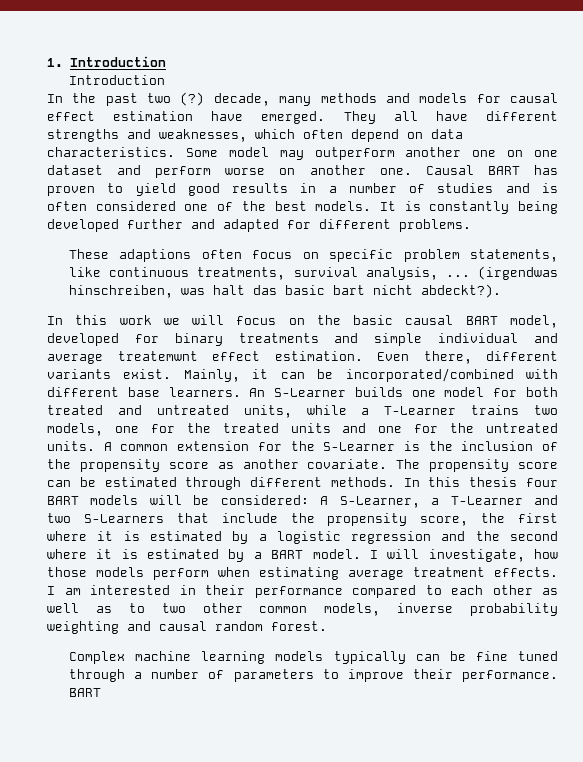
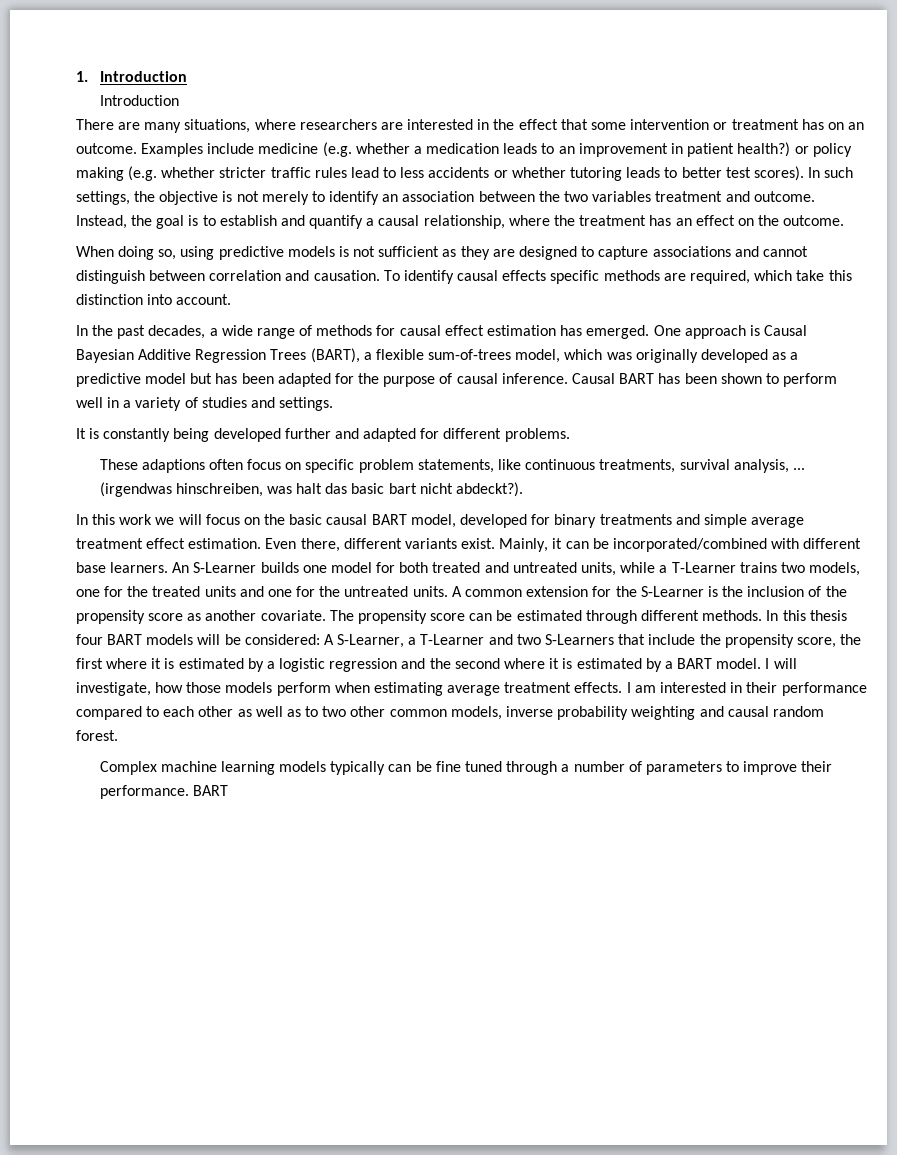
- In the past two (?) decade, many methods and models for causal effect estimation have emerged. They all have different strengths and weaknesses, which often depend on data characteristics. Some model may outperform another one on one dataset and perform worse on another one. Causal BART has proven to yield good results in a number of studies and is often considered one of the best models. It is constantly being developed further and adapted for different problems.
+ There are many situations, where researchers are interested in the effect that some intervention or treatment has on an outcome. Examples include medicine (e.g. whether a medication leads to an improvement in patient health?) or policy making (e.g. whether stricter traffic rules lead to less accidents or whether tutoring leads to better test scores). In such settings, the objective is not merely to identify an association between the two variables treatment and outcome. Instead, the goal is to establish and quantify a causal relationship, where the treatment has an effect on the outcome.
+ When doing so, using predictive models is not sufficient as they are designed to capture associations and cannot distinguish between correlation and causation. To identify causal effects specific methods are required, which take this distinction into account.
+ In the past decades, a wide range of methods for causal effect estimation has emerged. One approach is Causal Bayesian Additive Regression Trees (BART), a flexible sum-of-trees model, which was originally developed as a predictive model but has been adapted for the purpose of causal inference. Causal BART has been shown to perform well in a variety of studies and settings.
+ It is constantly being developed further and adapted for different problems.
- In this work we will focus on the basic causal BART model, developed for binary treatments and simple individual and average treatemwnt effect estimation.
+ In this work we will focus on the basic causal BART model, developed for binary treatments and simple average treatment effect estimation.

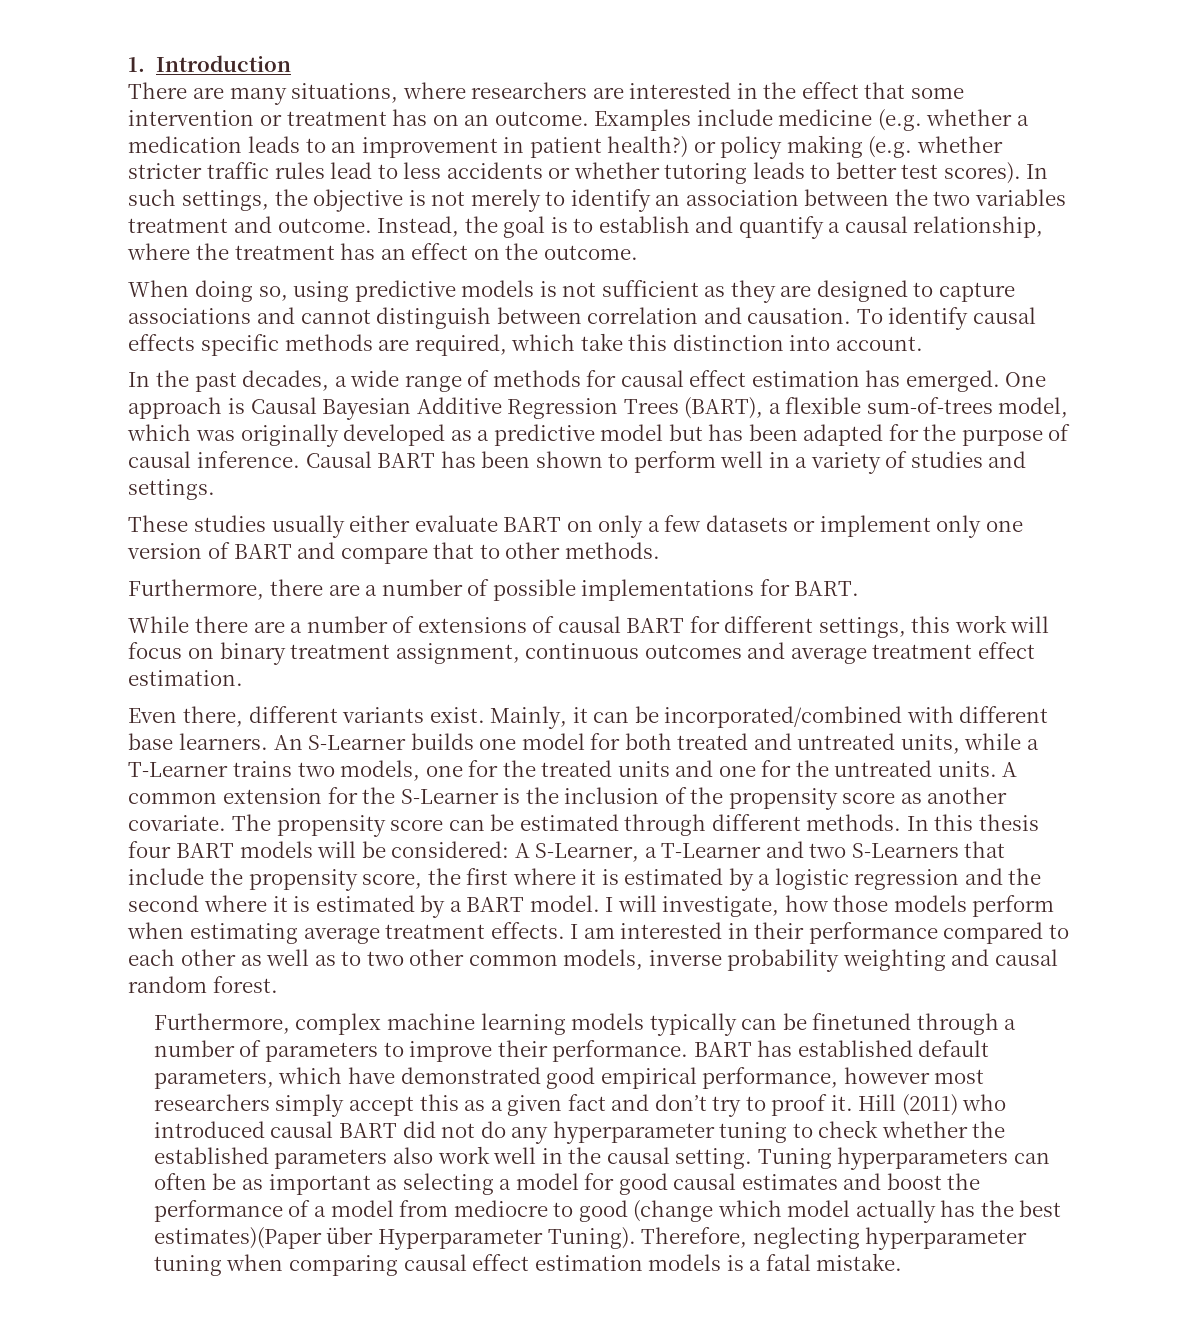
  1. Introduction
- Introduction
- It is constantly being developed further and adapted for different problems.
- These adaptions often focus on specific problem statements, like continuous treatments, survival analysis, ... (irgendwas hinschreiben, was halt das basic bart nicht abdeckt?).
- In this work we will focus on the basic causal BART model, developed for binary treatments and simple average treatment effect estimation. Even there, different variants exist.
+ These studies usually either evaluate BART on only a few datasets or implement only one version of BART and compare that to other methods.
+ Furthermore, there are a number of possible implementations for BART.
+ While there are a number of extensions of causal BART for different settings, this work will focus on binary treatment assignment, continuous outcomes and average treatment effect estimation.
+ Even there, different variants exist.
- Complex machine learning models typically can be fine tuned through a number of parameters to improve their performance. BART
+ Furthermore, complex machine learning models typically can be finetuned through a number of parameters to improve their performance. BART has established default parameters, which have demonstrated good empirical performance, however most researchers simply accept this as a given fact and don’t try to proof it. Hill (2011) who introduced causal BART did not do any hyperparameter tuning to check whether the established parameters also work well in the causal setting. Tuning hyperparameters can often be as important as selecting a model for good causal estimates and boost the performance of a model from mediocre to good (change which model actually has the best estimates)(Paper über Hyperparameter Tuning). Therefore, neglecting hyperparameter tuning when comparing causal effect estimation models is a fatal mistake.

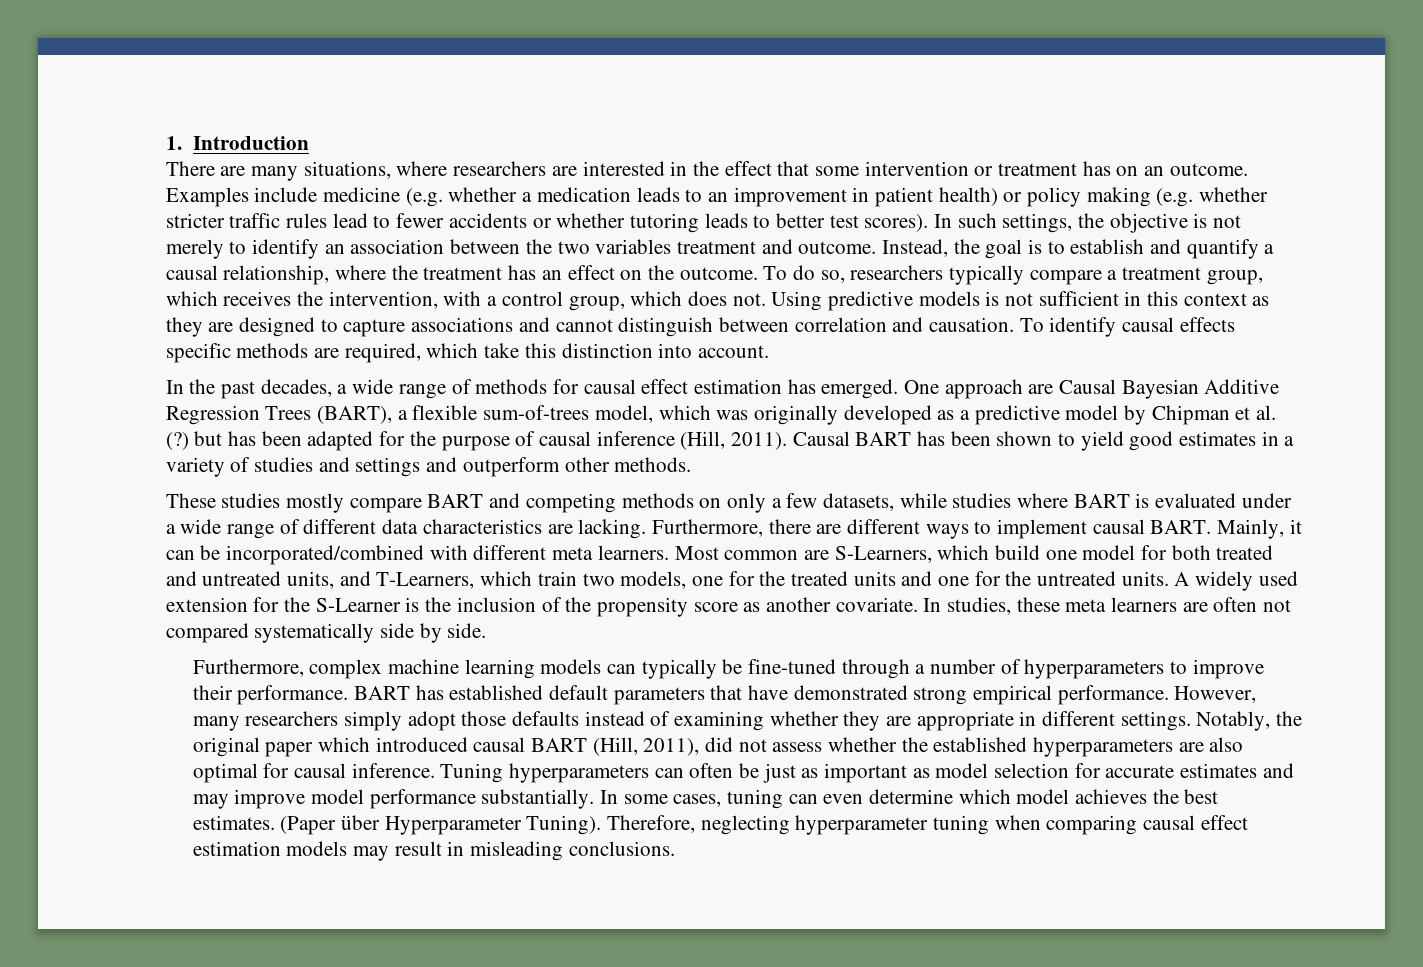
- Examples include medicine (e.g. whether a medication leads to an improvement in patient health?) or policy making (e.g. whether stricter traffic rules lead to less accidents or whether tutoring leads to better test scores).
+ Examples include medicine (e.g. whether a medication leads to an improvement in patient health) or policy making (e.g. whether stricter traffic rules lead to fewer accidents or whether tutoring leads to better test scores).
- Instead, the goal is to establish and quantify a causal relationship, where the treatment has an effect on the outcome.
- When doing so, using predictive models is not sufficient as they are designed to capture associations and cannot distinguish between correlation and causation.
+ Instead, the goal is to establish and quantify a causal relationship, where the treatment has an effect on the outcome. To do so, researchers typically compare a treatment group, which receives the intervention, with a control group, which does not. Using predictive models is not sufficient in this context as they are designed to capture associations and cannot distinguish between correlation and causation.
- One approach is Causal Bayesian Additive Regression Trees (BART), a flexible sum-of-trees model, which was originally developed as a predictive model but has been adapted for the purpose of causal inference.
+ One approach are Causal Bayesian Additive Regression Trees (BART), a flexible sum-of-trees model, which was originally developed as a predictive model by Chipman et al. (?) but has been adapted for the purpose of causal inference (Hill, 2011).
- Causal BART has been shown to perform well in a variety of studies and settings.
- These studies usually either evaluate BART on only a few datasets or implement only one version of BART and compare that to other methods.
- Furthermore, there are a number of possible implementations for BART.
- While there are a number of extensions of causal BART for different settings, this work will focus on binary treatment assignment, continuous outcomes and average treatment effect estimation.
- Even there, different variants exist.
+ Causal BART has been shown to yield good estimates in a variety of studies and settings and outperform other methods.
+ These studies mostly compare BART and competing methods on only a few datasets, while studies where BART is evaluated under a wide range of different data characteristics are lacking. Furthermore, there are different ways to implement causal BART.
- Mainly, it can be incorporated/combined with different base learners. An S-Learner builds one model for both treated and untreated units, while a T-Learner trains two models, one for the treated units and one for the untreated units.
+ Mainly, it can be incorporated/combined with different meta learners. Most common are S-Learners, which build one model for both treated and untreated units, and T-Learners, which train two models, one for the treated units and one for the untreated units.
- A common extension for the S-Learner is the inclusion of the propensity score as another covariate.
+ A widely used extension for the S-Learner is the inclusion of the propensity score as another covariate.
- The propensity score can be estimated through different methods. In this thesis four BART models will be considered: A S-Learner, a T-Learner and two S-Learners that include the propensity score, the first where it is estimated by a logistic regression and the second where it is estimated by a BART model. I will investigate, how those models perform when estimating average treatment effects. I am interested in their performance compared to each other as well as to two other common models, inverse probability weighting and causal random forest.
+ In studies, these meta learners are often not compared systematically side by side.
- Furthermore, complex machine learning models typically can be finetuned through a number of parameters to improve their performance.
+ Furthermore, complex machine learning models can typically be fine-tuned through a number of hyperparameters to improve their performance.
- BART has established default parameters, which have demonstrated good empirical performance, however most researchers simply accept this as a given fact and don’t try to proof it. Hill (2011) who introduced causal BART did not do any hyperparameter tuning to check whether the established parameters also work well in the causal setting.
+ BART has established default parameters that have demonstrated strong empirical performance. However, many researchers simply adopt those defaults instead of examining whether they are appropriate in different settings. Notably, the original paper which introduced causal BART (Hill, 2011), did not assess whether the established hyperparameters are also optimal for causal inference.
- Tuning hyperparameters can often be as important as selecting a model for good causal estimates and boost the performance of a model from mediocre to good (change which model actually has the best estimates)(Paper über Hyperparameter Tuning).
+ Tuning hyperparameters can often be just as important as model selection for accurate estimates and may improve model performance substantially. In some cases, tuning can even determine which model achieves the best estimates. (Paper über Hyperparameter Tuning).
- Therefore, neglecting hyperparameter tuning when comparing causal effect estimation models is a fatal mistake.
+ Therefore, neglecting hyperparameter tuning when comparing causal effect estimation models may result in misleading conclusions.

